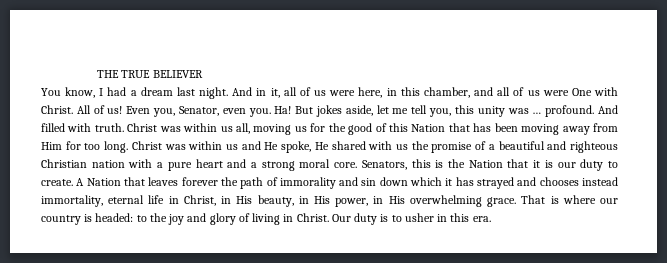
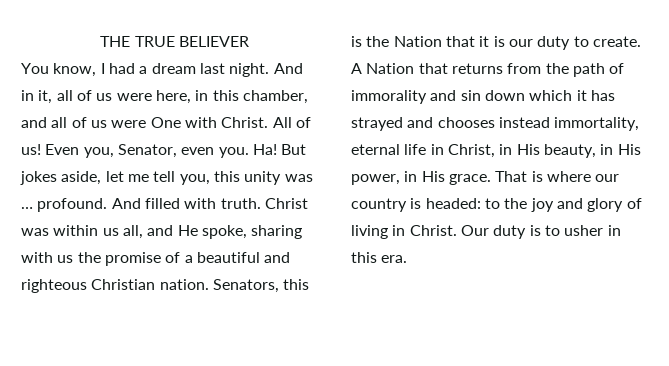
- Christ was within us all, moving us for the good of this Nation that has been moving away from Him for too long. Christ was within us and He spoke, He shared with us the promise of a beautiful and righteous Christian nation with a pure heart and a strong moral core.
+ Christ was within us all, and He spoke, sharing with us the promise of a beautiful and righteous Christian nation.
- A Nation that leaves forever the path of immorality and sin down which it has strayed and chooses instead immortality, eternal life in Christ, in His beauty, in His power, in His overwhelming grace.
+ A Nation that returns from the path of immorality and sin down which it has strayed and chooses instead immortality, eternal life in Christ, in His beauty, in His power, in His grace.

